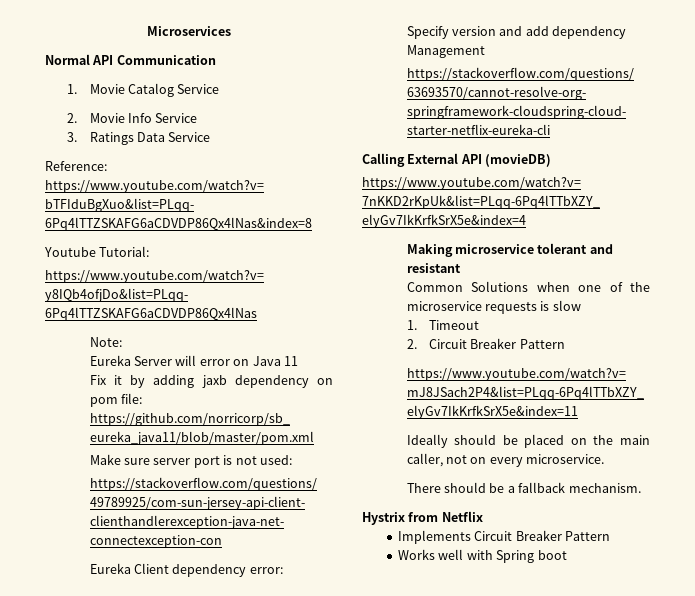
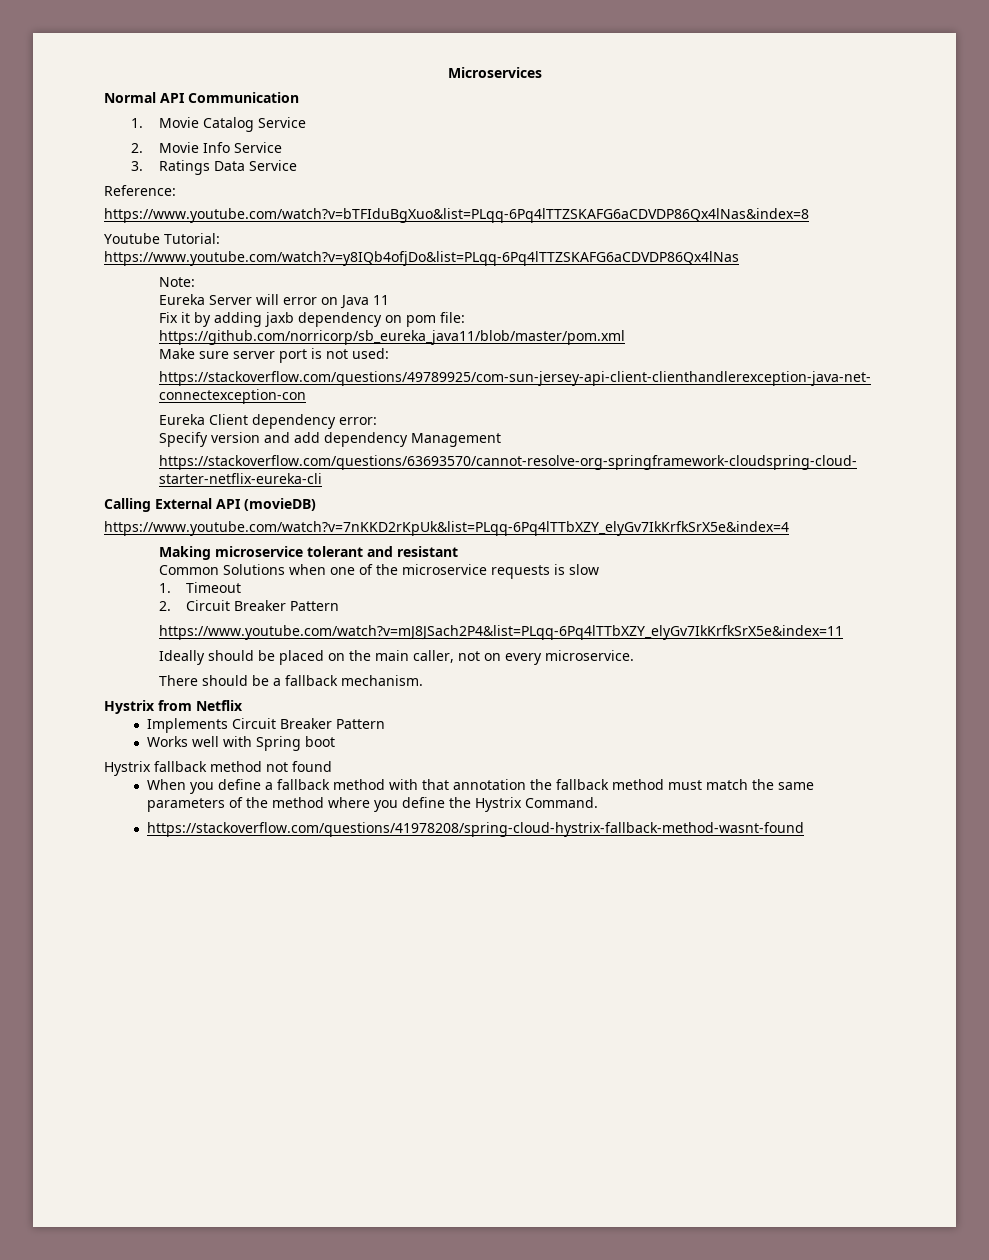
+ Hystrix fallback method not found
+ When you define a fallback method with that annotation the fallback method must match the same parameters of the method where you define the Hystrix Command.
+ https://stackoverflow.com/questions/41978208/spring-cloud-hystrix-fallback-method-wasnt-found

